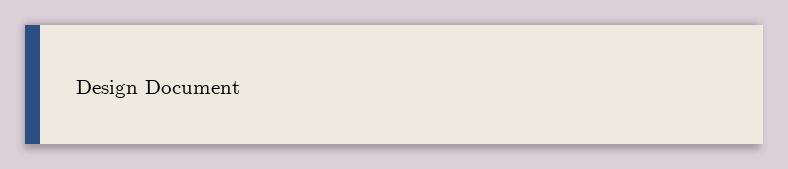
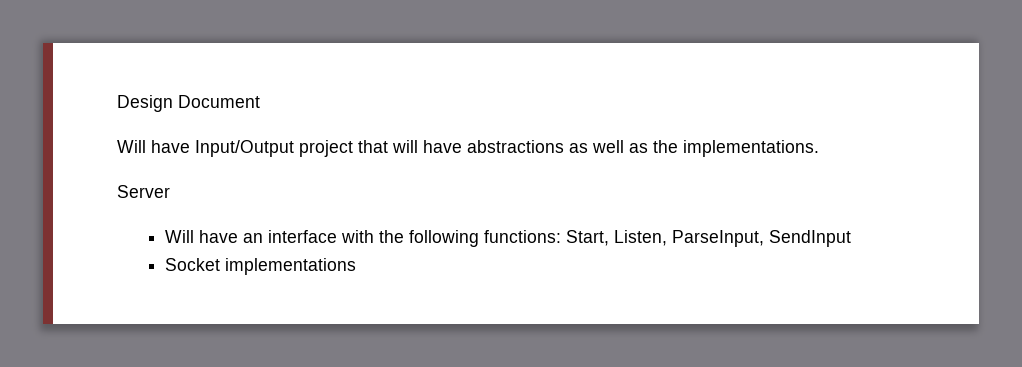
+ Will have Input/Output project that will have abstractions as well as the implementations.
+ Server
+ Will have an interface with the following functions: Start, Listen, ParseInput, SendInput
+ Socket implementations

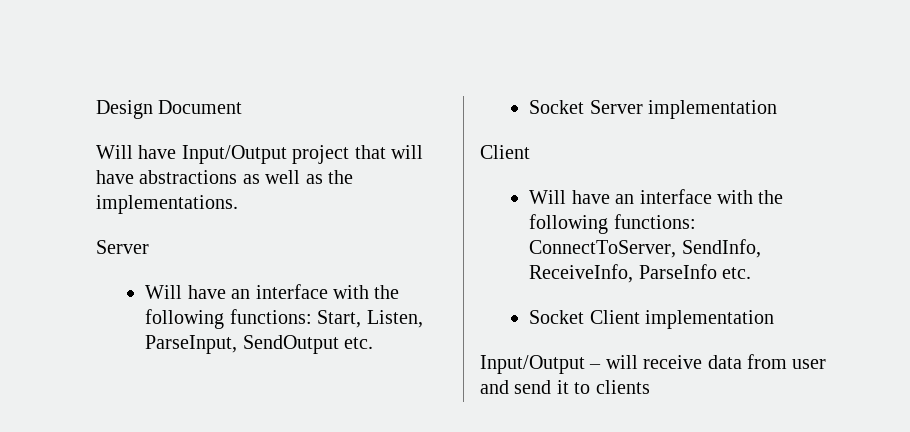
- Will have an interface with the following functions: Start, Listen, ParseInput, SendInput
- Socket implementations
+ Will have an interface with the following functions: Start, Listen, ParseInput, SendOutput etc.
+ Socket Server implementation
+ Client
+ Will have an interface with the following functions: ConnectToServer, SendInfo, ReceiveInfo, ParseInfo etc.
+ Socket Client implementation
+ Input/Output – will receive data from user and send it to clients

